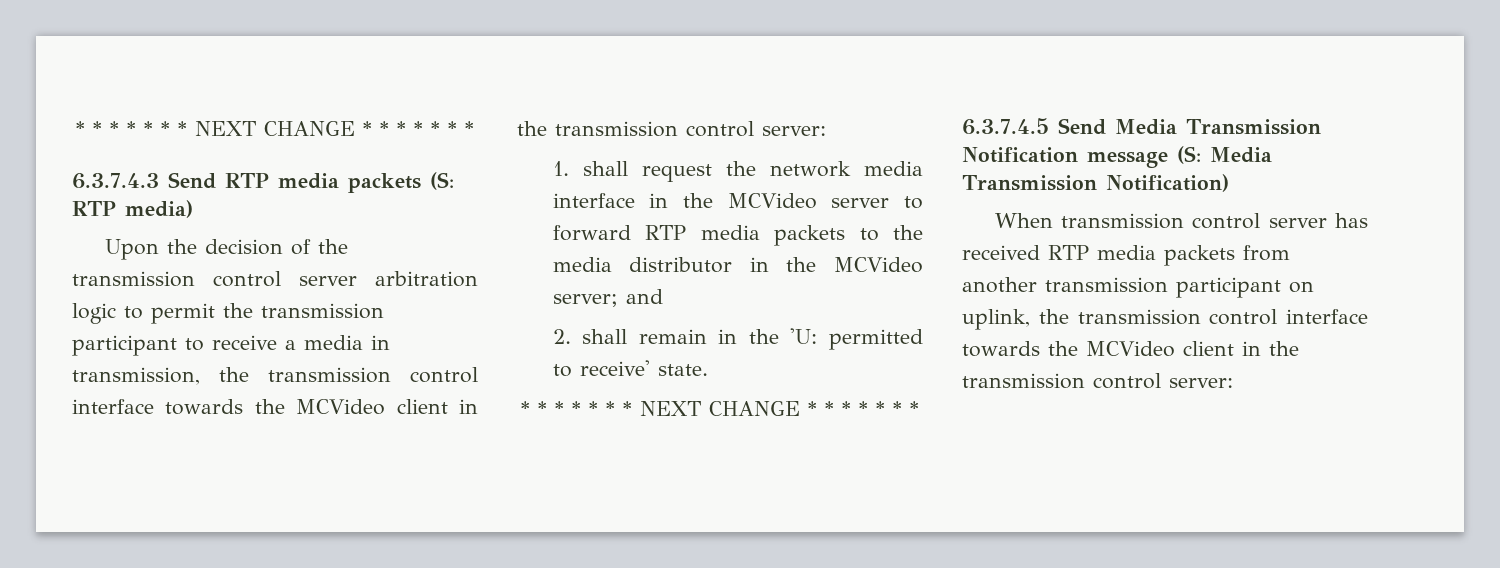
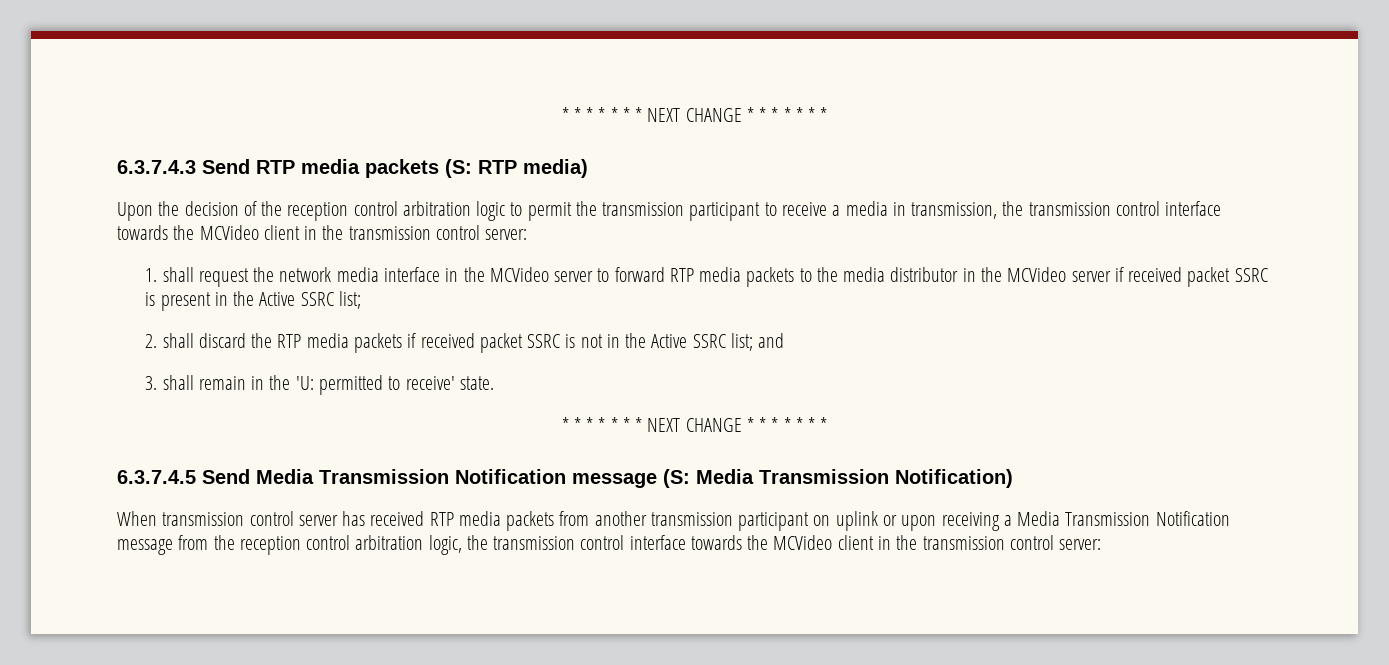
- Upon the decision of the transmission control server arbitration logic to permit the transmission participant to receive a media in transmission, the transmission control interface towards the MCVideo client in the transmission control server:
+ Upon the decision of the reception control arbitration logic to permit the transmission participant to receive a media in transmission, the transmission control interface towards the MCVideo client in the transmission control server:
- 1. shall request the network media interface in the MCVideo server to forward RTP media packets to the media distributor in the MCVideo server; and
+ 1. shall request the network media interface in the MCVideo server to forward RTP media packets to the media distributor in the MCVideo server if received packet SSRC is present in the Active SSRC list;
+ 2. shall discard the RTP media packets if received packet SSRC is not in the Active SSRC list; and
- 2. shall remain in the 'U: permitted to receive' state.
+ 3. shall remain in the 'U: permitted to receive' state.
- When transmission control server has received RTP media packets from another transmission participant on uplink, the transmission control interface towards the MCVideo client in the transmission control server:
+ When transmission control server has received RTP media packets from another transmission participant on uplink or upon receiving a Media Transmission Notification message from the reception control arbitration logic, the transmission control interface towards the MCVideo client in the transmission control server:

